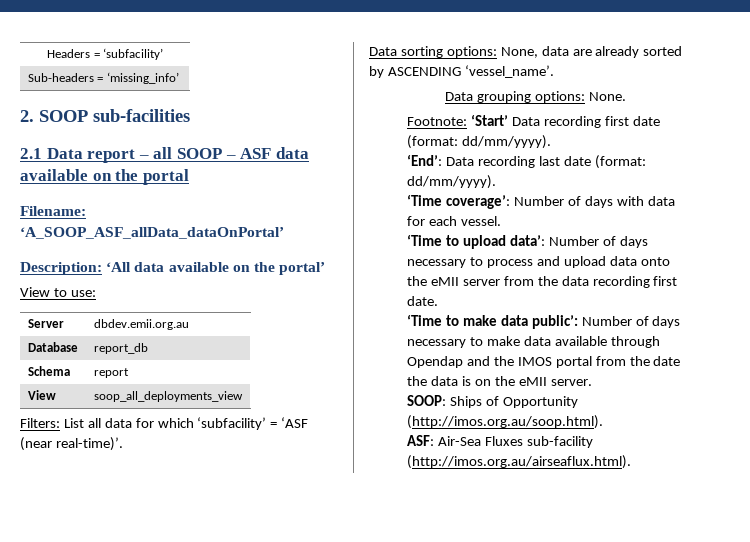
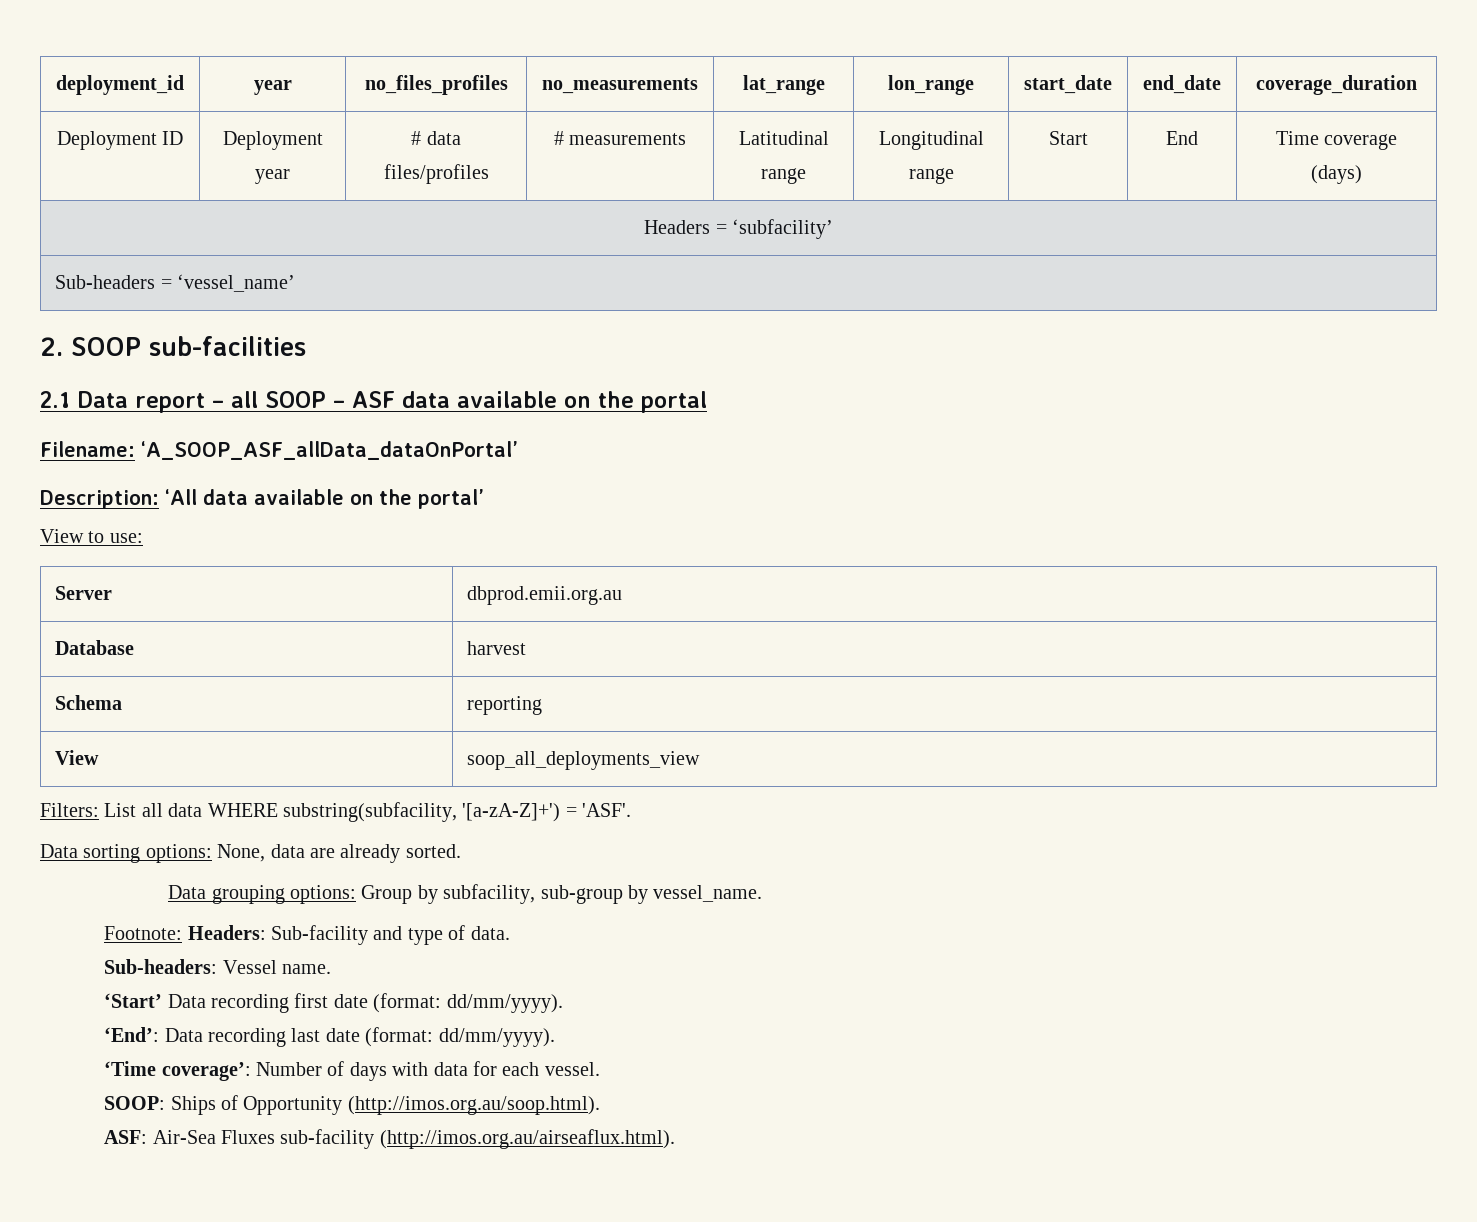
+ deployment_id | year | no_files_profiles | no_measurements | lat_range | lon_range | start_date | end_date | coverage_duration
+ Deployment ID | Deployment year | # data files/profiles | # measurements | Latitudinal range | Longitudinal range | Start | End | Time coverage (days)
- Sub-headers = ‘missing_info’
+ Sub-headers = ‘vessel_name’
- Server | dbdev.emii.org.au
+ Server | dbprod.emii.org.au
- Database | report_db
+ Database | harvest
- Schema | report
+ Schema | reporting
- Filters: List all data for which ‘subfacility’ = ‘ASF (near real-time)’.
+ Filters: List all data WHERE substring(subfacility, '[a-zA-Z]+') = 'ASF'.
- Data sorting options: None, data are already sorted by ASCENDING ‘vessel_name’.
+ Data sorting options: None, data are already sorted.
- Data grouping options: None.
- Footnote: ‘Start’ Data recording first date (format: dd/mm/yyyy).
+ Data grouping options: Group by subfacility, sub-group by vessel_name.
+ Footnote: Headers: Sub-facility and type of data.
+ Sub-headers: Vessel name.
+ ‘Start’ Data recording first date (format: dd/mm/yyyy).
- ‘Time to upload data’: Number of days necessary to process and upload data onto the eMII server from the data recording first date.
- ‘Time to make data public’: Number of days necessary to make data available through Opendap and the IMOS portal from the date the data is on the eMII server.

